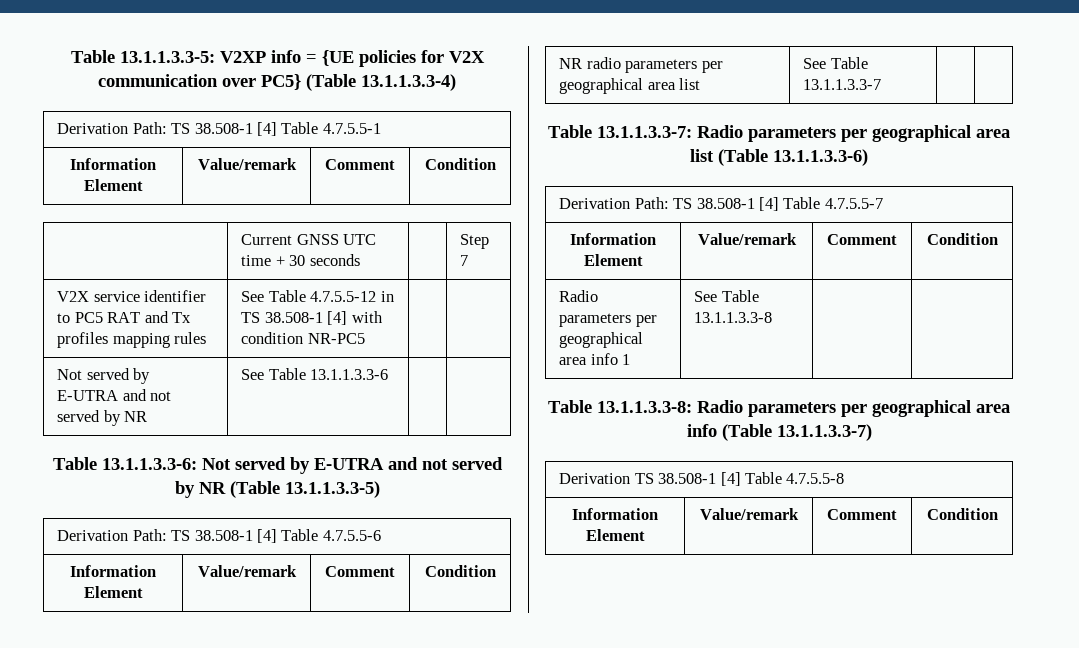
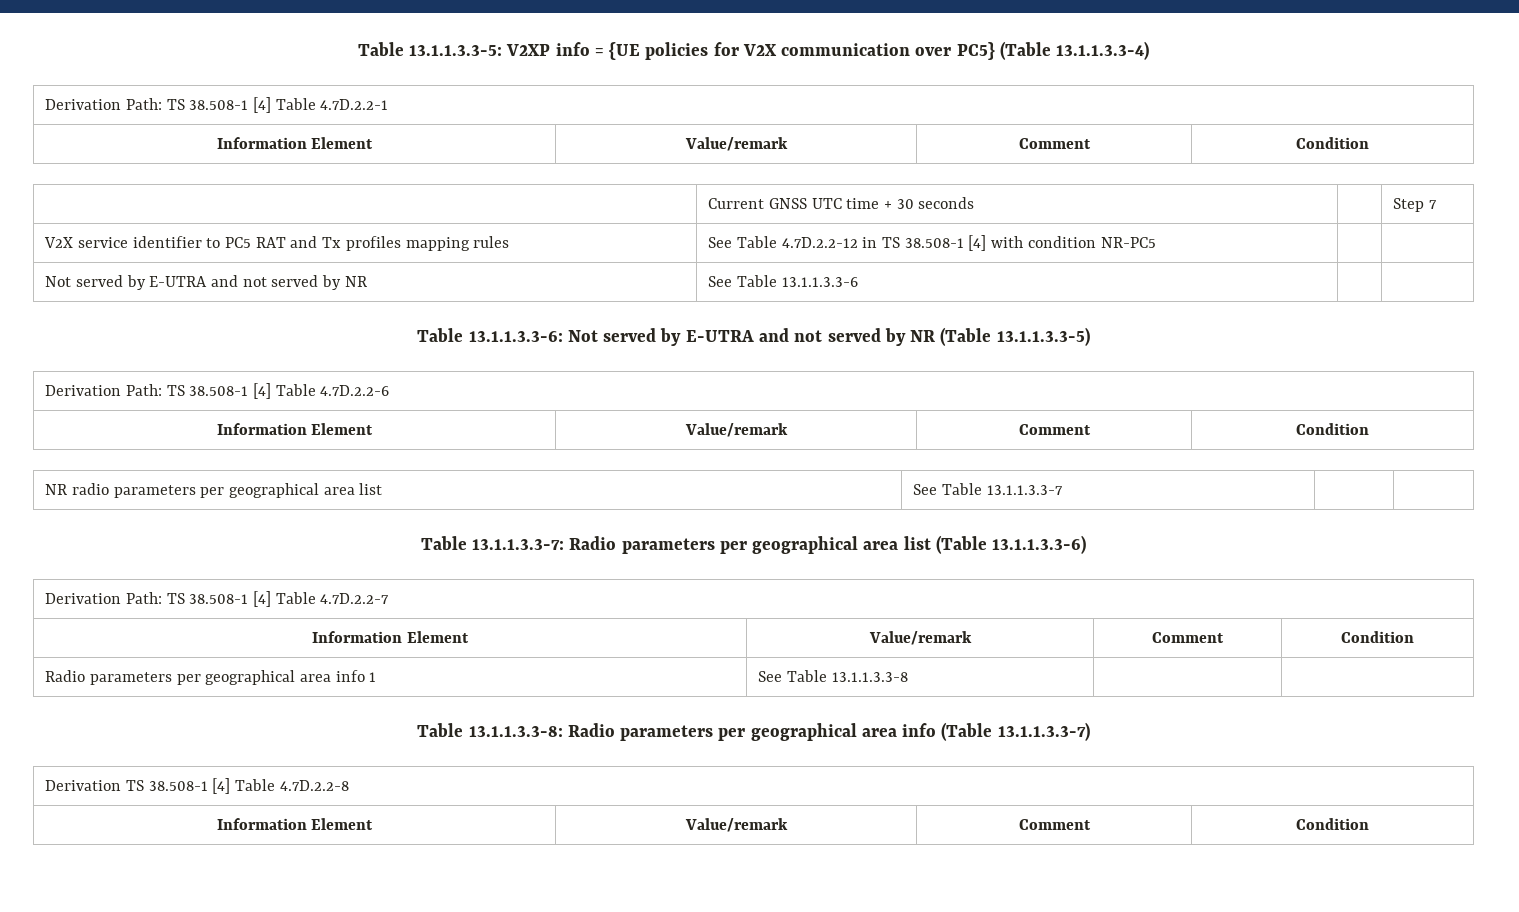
- Derivation Path: TS 38.508-1 [4] Table 4.7.5.5-1
+ Derivation Path: TS 38.508-1 [4] Table 4.7D.2.2-1
- V2X service identifier to PC5 RAT and Tx profiles mapping rules | See Table 4.7.5.5-12 in TS 38.508-1 [4] with condition NR-PC5 | |
+ V2X service identifier to PC5 RAT and Tx profiles mapping rules | See Table 4.7D.2.2-12 in TS 38.508-1 [4] with condition NR-PC5 | |
- Derivation Path: TS 38.508-1 [4] Table 4.7.5.5-6
+ Derivation Path: TS 38.508-1 [4] Table 4.7D.2.2-6
- Derivation Path: TS 38.508-1 [4] Table 4.7.5.5-7
+ Derivation Path: TS 38.508-1 [4] Table 4.7D.2.2-7
- Derivation TS 38.508-1 [4] Table 4.7.5.5-8
+ Derivation TS 38.508-1 [4] Table 4.7D.2.2-8

